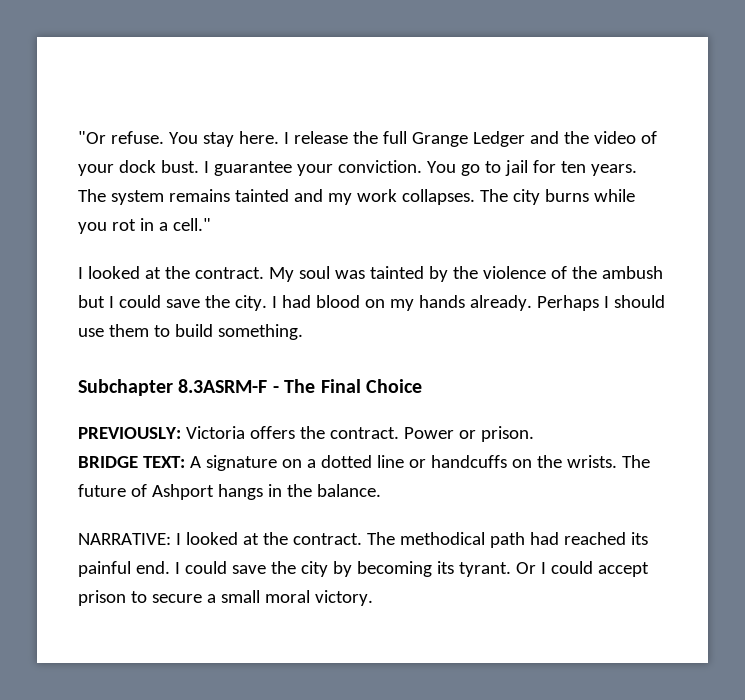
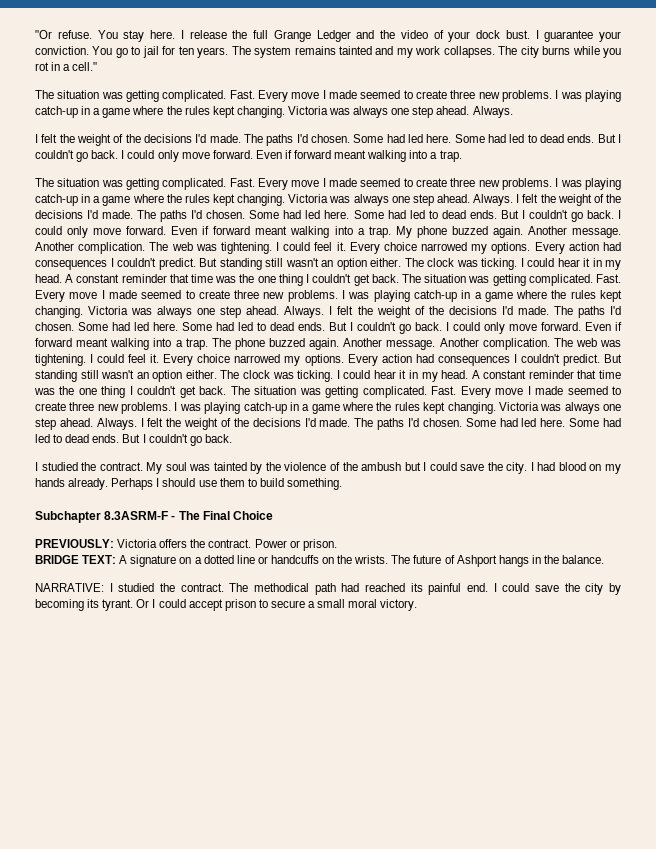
  The city burns while you rot in a cell."
- I looked at the contract.
+ The situation was getting complicated. Fast. Every move I made seemed to create three new problems. I was playing catch-up in a game where the rules kept changing. Victoria was always one step ahead. Always.
+ I felt the weight of the decisions I'd made. The paths I'd chosen. Some had led here. Some had led to dead ends. But I couldn't go back. I could only move forward. Even if forward meant walking into a trap.
+ The situation was getting complicated. Fast. Every move I made seemed to create three new problems. I was playing catch-up in a game where the rules kept changing. Victoria was always one step ahead. Always. I felt the weight of the decisions I'd made. The paths I'd chosen. Some had led here. Some had led to dead ends. But I couldn't go back. I could only move forward. Even if forward meant walking into a trap. My phone buzzed again. Another message. Another complication. The web was tightening. I could feel it. Every choice narrowed my options. Every action had consequences I couldn't predict. But standing still wasn't an option either. The clock was ticking. I could hear it in my head. A constant reminder that time was the one thing I couldn't get back. The situation was getting complicated. Fast. Every move I made seemed to create three new problems. I was playing catch-up in a game where the rules kept changing. Victoria was always one step ahead. Always. I felt the weight of the decisions I'd made. The paths I'd chosen. Some had led here. Some had led to dead ends. But I couldn't go back. I could only move forward. Even if forward meant walking into a trap. The phone buzzed again. Another message. Another complication. The web was tightening. I could feel it. Every choice narrowed my options. Every action had consequences I couldn't predict. But standing still wasn't an option either. The clock was ticking. I could hear it in my head. A constant reminder that time was the one thing I couldn't get back. The situation was getting complicated. Fast. Every move I made seemed to create three new problems. I was playing catch-up in a game where the rules kept changing. Victoria was always one step ahead. Always. I felt the weight of the decisions I'd made. The paths I'd chosen. Some had led here. Some had led to dead ends. But I couldn't go back.
+ I studied the contract.
- NARRATIVE: I looked at the contract.
+ NARRATIVE: I studied the contract.

